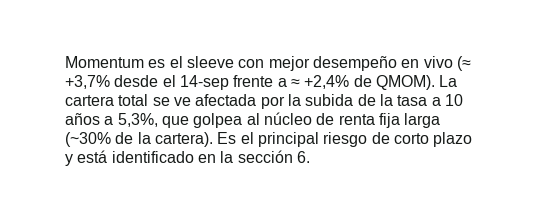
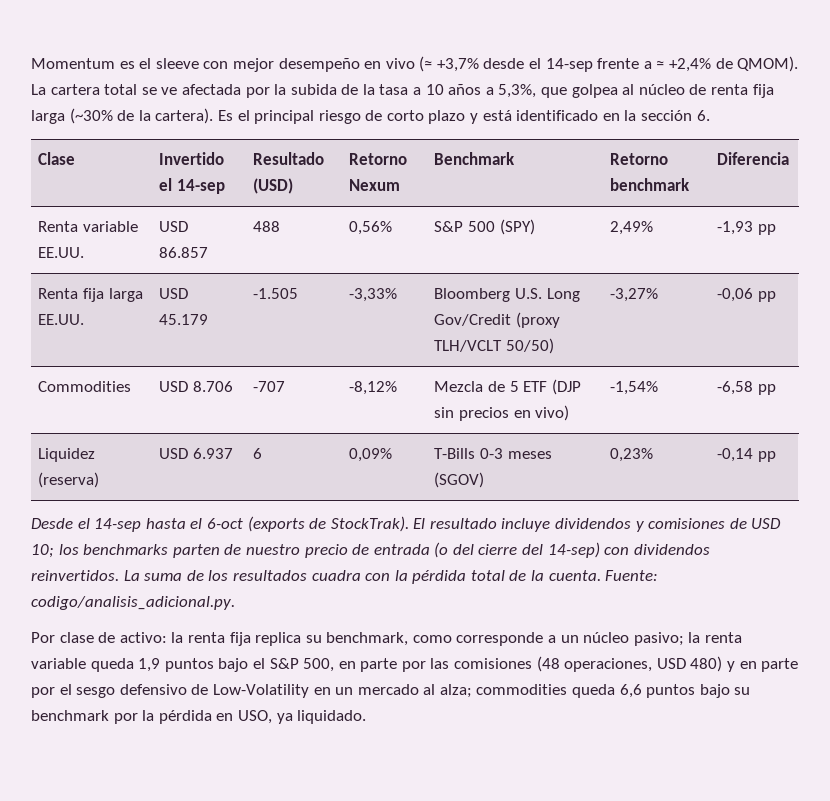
+ Clase | Invertido el 14-sep | Resultado (USD) | Retorno Nexum | Benchmark | Retorno benchmark | Diferencia
+ Renta variable EE.UU. | USD 86.857 | 488 | 0,56% | S&P 500 (SPY) | 2,49% | -1,93 pp
+ Renta fija larga EE.UU. | USD 45.179 | -1.505 | -3,33% | Bloomberg U.S. Long Gov/Credit (proxy TLH/VCLT 50/50) | -3,27% | -0,06 pp
+ Commodities | USD 8.706 | -707 | -8,12% | Mezcla de 5 ETF (DJP sin precios en vivo) | -1,54% | -6,58 pp
+ Liquidez (reserva) | USD 6.937 | 6 | 0,09% | T-Bills 0-3 meses (SGOV) | 0,23% | -0,14 pp
+ Desde el 14-sep hasta el 6-oct (exports de StockTrak). El resultado incluye dividendos y comisiones de USD 10; los benchmarks parten de nuestro precio de entrada (o del cierre del 14-sep) con dividendos reinvertidos. La suma de los resultados cuadra con la pérdida total de la cuenta. Fuente: codigo/analisis_adicional.py.
+ Por clase de activo: la renta fija replica su benchmark, como corresponde a un núcleo pasivo; la renta variable queda 1,9 puntos bajo el S&P 500, en parte por las comisiones (48 operaciones, USD 480) y en parte por el sesgo defensivo de Low-Volatility en un mercado al alza; commodities queda 6,6 puntos bajo su benchmark por la pérdida en USO, ya liquidado.

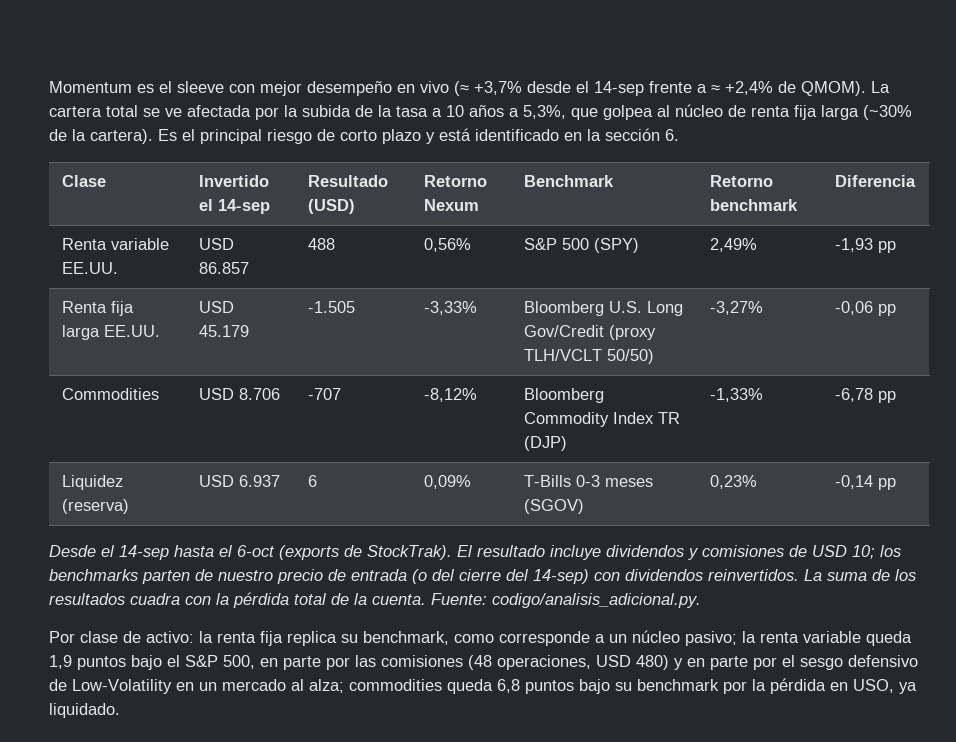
- Commodities | USD 8.706 | -707 | -8,12% | Mezcla de 5 ETF (DJP sin precios en vivo) | -1,54% | -6,58 pp
+ Commodities | USD 8.706 | -707 | -8,12% | Bloomberg Commodity Index TR (DJP) | -1,33% | -6,78 pp
- commodities queda 6,6 puntos bajo su benchmark por la pérdida en USO, ya liquidado.
+ commodities queda 6,8 puntos bajo su benchmark por la pérdida en USO, ya liquidado.

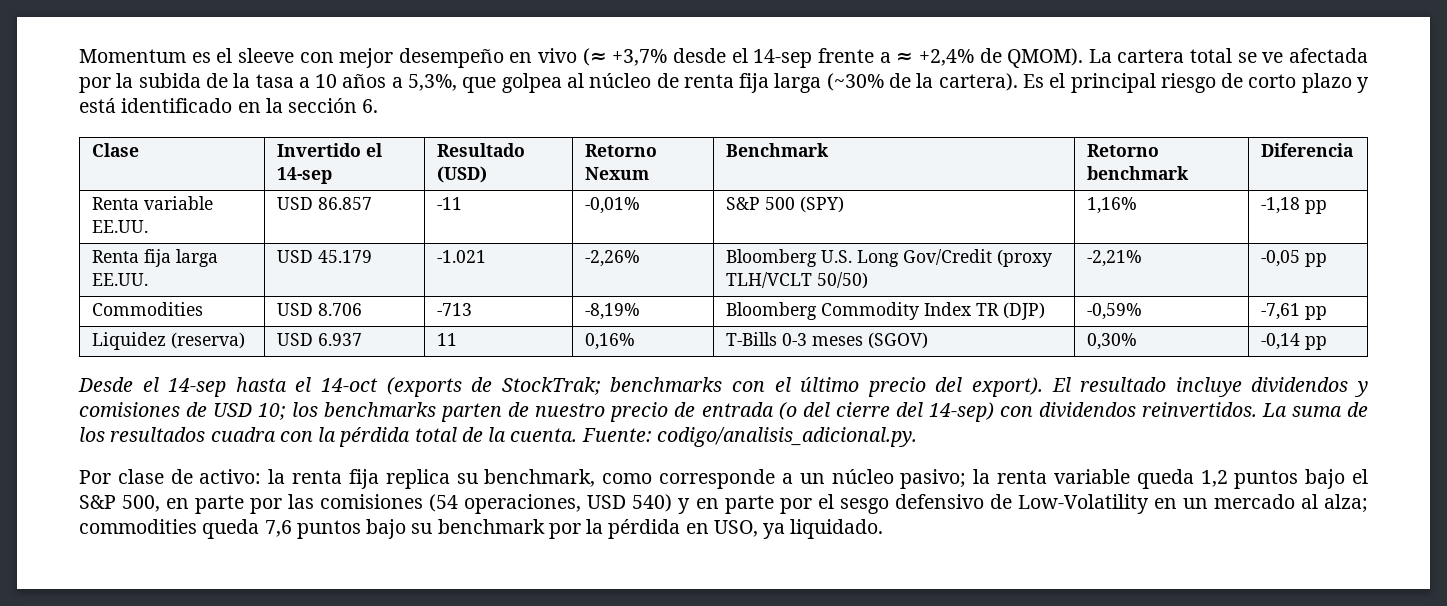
- Renta variable EE.UU. | USD 86.857 | 488 | 0,56% | S&P 500 (SPY) | 2,49% | -1,93 pp
+ Renta variable EE.UU. | USD 86.857 | -11 | -0,01% | S&P 500 (SPY) | 1,16% | -1,18 pp
- Renta fija larga EE.UU. | USD 45.179 | -1.505 | -3,33% | Bloomberg U.S. Long Gov/Credit (proxy TLH/VCLT 50/50) | -3,27% | -0,06 pp
+ Renta fija larga EE.UU. | USD 45.179 | -1.021 | -2,26% | Bloomberg U.S. Long Gov/Credit (proxy TLH/VCLT 50/50) | -2,21% | -0,05 pp
- Commodities | USD 8.706 | -707 | -8,12% | Bloomberg Commodity Index TR (DJP) | -1,33% | -6,78 pp
+ Commodities | USD 8.706 | -713 | -8,19% | Bloomberg Commodity Index TR (DJP) | -0,59% | -7,61 pp
- Liquidez (reserva) | USD 6.937 | 6 | 0,09% | T-Bills 0-3 meses (SGOV) | 0,23% | -0,14 pp
+ Liquidez (reserva) | USD 6.937 | 11 | 0,16% | T-Bills 0-3 meses (SGOV) | 0,30% | -0,14 pp
- Desde el 14-sep hasta el 6-oct (exports de StockTrak).
+ Desde el 14-sep hasta el 14-oct (exports de StockTrak; benchmarks con el último precio del export).
- Por clase de activo: la renta fija replica su benchmark, como corresponde a un núcleo pasivo; la renta variable queda 1,9 puntos bajo el S&P 500, en parte por las comisiones (48 operaciones, USD 480) y en parte por el sesgo defensivo de Low-Volatility en un mercado al alza; commodities queda 6,8 puntos bajo su benchmark por la pérdida en USO, ya liquidado.
+ Por clase de activo: la renta fija replica su benchmark, como corresponde a un núcleo pasivo; la renta variable queda 1,2 puntos bajo el S&P 500, en parte por las comisiones (54 operaciones, USD 540) y en parte por el sesgo defensivo de Low-Volatility en un mercado al alza; commodities queda 7,6 puntos bajo su benchmark por la pérdida en USO, ya liquidado.

